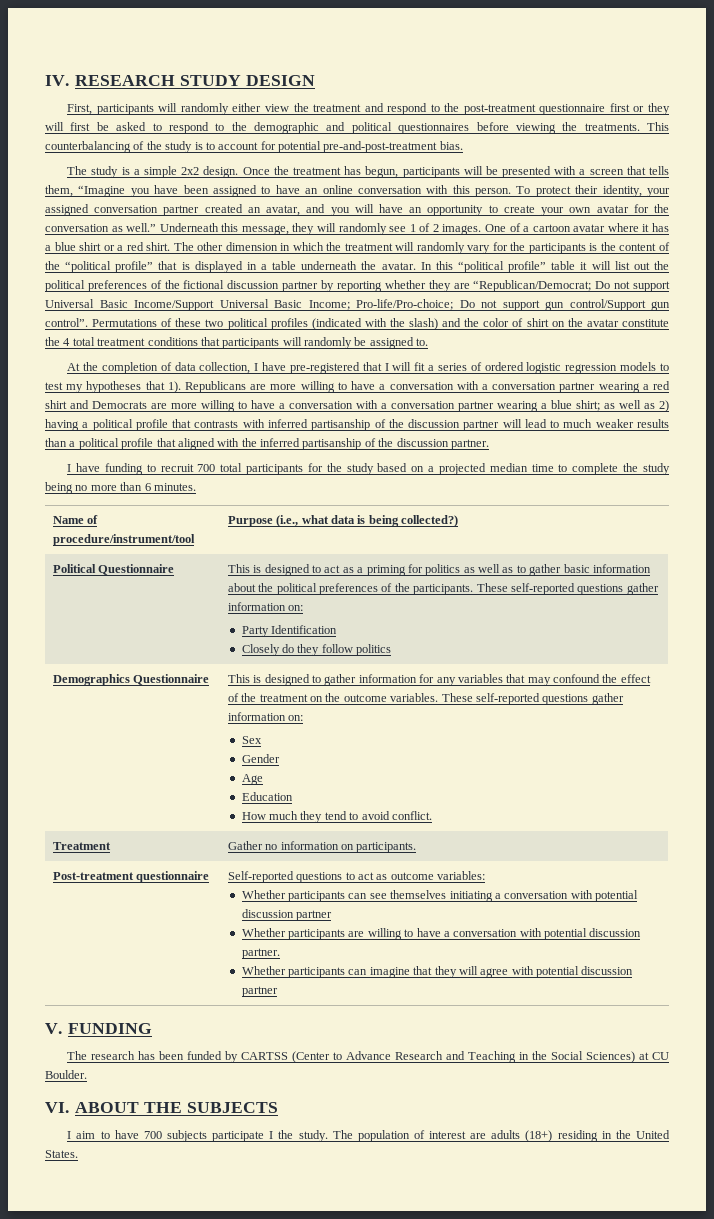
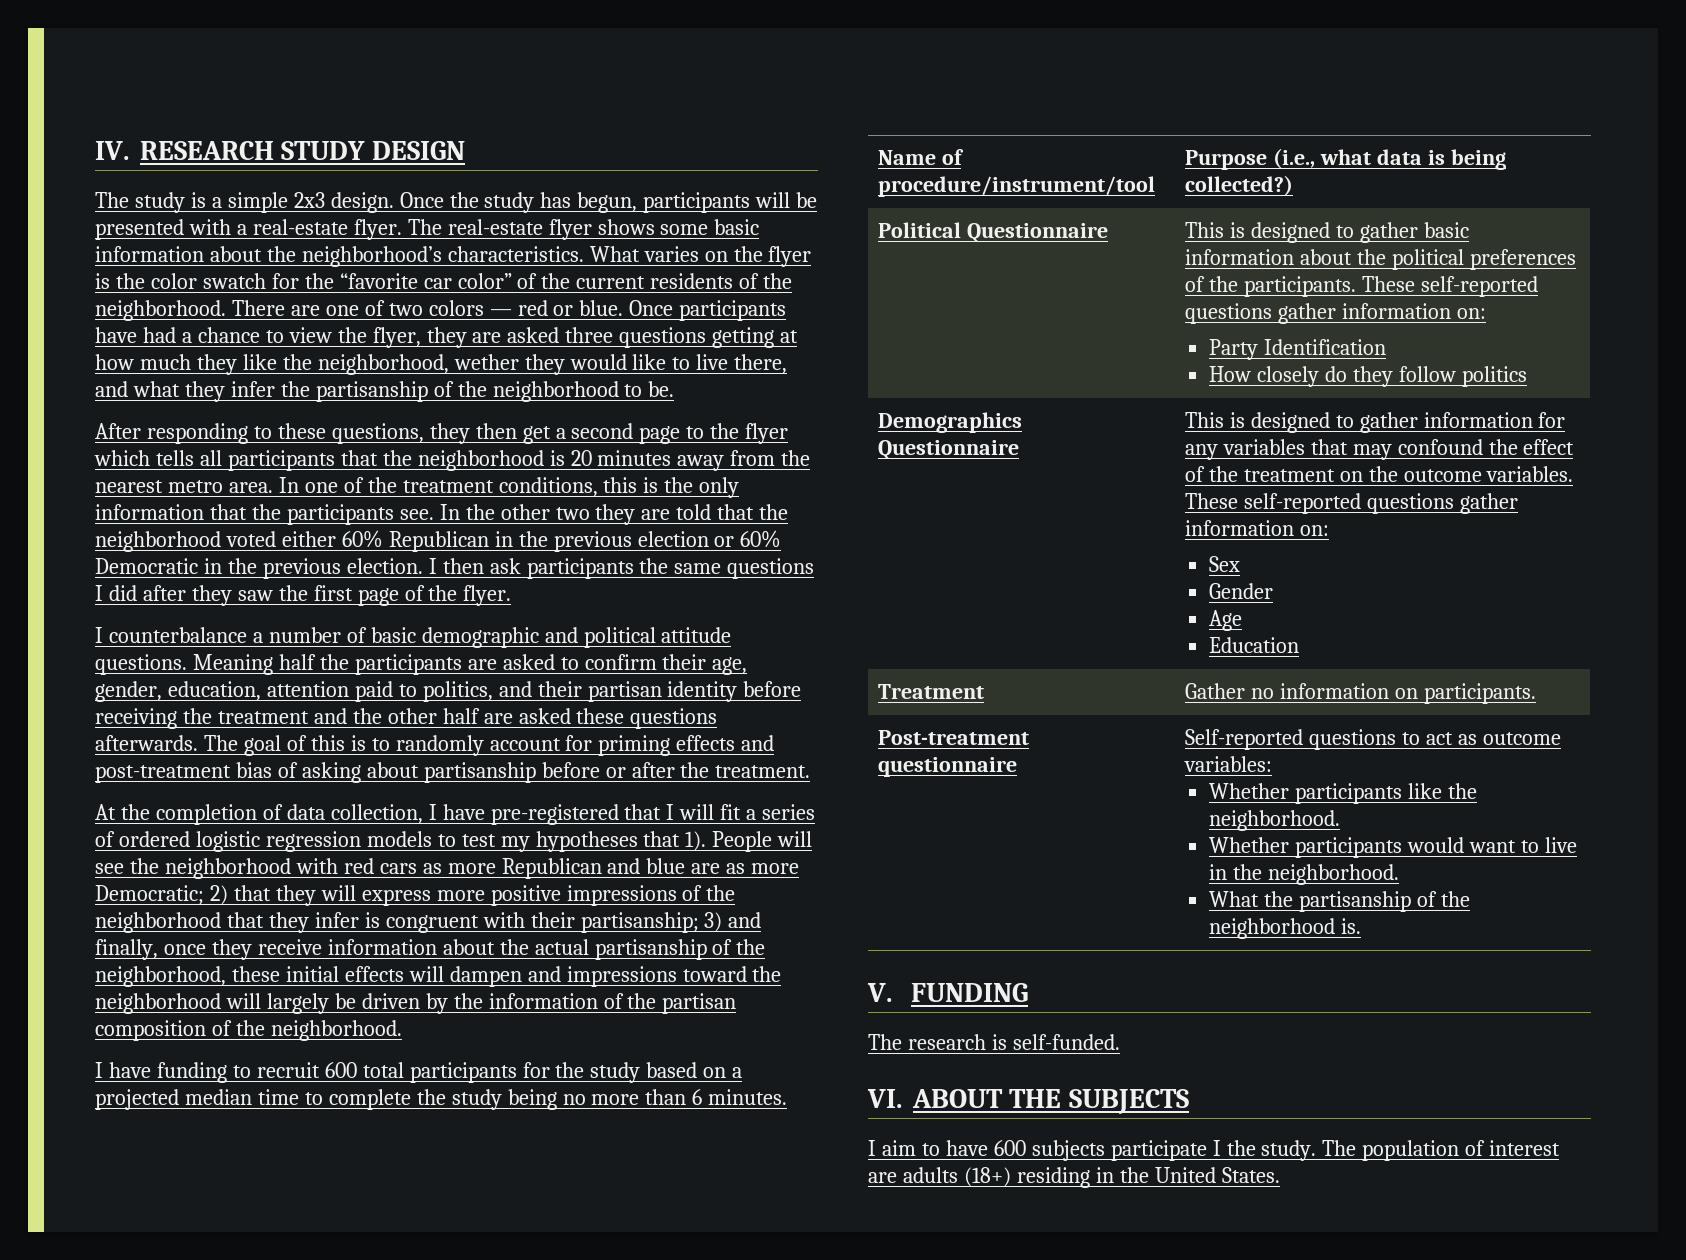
- First, participants will randomly either view the treatment and respond to the post-treatment questionnaire first or they will first be asked to respond to the demographic and political questionnaires before viewing the treatments. This counterbalancing of the study is to account for potential pre-and-post-treatment bias.
- The study is a simple 2x2 design.
+ The study is a simple 2x3 design.
- Once the treatment has begun, participants will be presented with a screen that tells them, “Imagine you have been assigned to have an online conversation with this person. To protect their identity, your assigned conversation partner created an avatar, and you will have an opportunity to create your own avatar for the conversation as well.” Underneath this message, they will randomly see 1 of 2 images. One of a cartoon avatar where it has a blue shirt or a red shirt. The other dimension in which the treatment will randomly vary for the participants is the content of the “political profile” that is displayed in a table underneath the avatar. In this “political profile” table it will list out the political preferences of the fictional discussion partner by reporting whether they are “Republican/Democrat; Do not support Universal Basic Income/Support Universal Basic Income; Pro-life/Pro-choice; Do not support gun control/Support gun control”. Permutations of these two political profiles (indicated with the slash) and the color of shirt on the avatar constitute the 4 total treatment conditions that participants will randomly be assigned to.
+ Once the study has begun, participants will be presented with a real-estate flyer. The real-estate flyer shows some basic information about the neighborhood’s characteristics. What varies on the flyer is the color swatch for the “favorite car color” of the current residents of the neighborhood. There are one of two colors — red or blue. Once participants have had a chance to view the flyer, they are asked three questions getting at how much they like the neighborhood, wether they would like to live there, and what they infer the partisanship of the neighborhood to be.
+ After responding to these questions, they then get a second page to the flyer which tells all participants that the neighborhood is 20 minutes away from the nearest metro area. In one of the treatment conditions, this is the only information that the participants see. In the other two they are told that the neighborhood voted either 60% Republican in the previous election or 60% Democratic in the previous election. I then ask participants the same questions I did after they saw the first page of the flyer.
+ I counterbalance a number of basic demographic and political attitude questions. Meaning half the participants are asked to confirm their age, gender, education, attention paid to politics, and their partisan identity before receiving the treatment and the other half are asked these questions afterwards. The goal of this is to randomly account for priming effects and post-treatment bias of asking about partisanship before or after the treatment.
- Republicans are more willing to have a conversation with a conversation partner wearing a red shirt and Democrats are more willing to have a conversation with a conversation partner wearing a blue shirt; as well as 2) having a political profile that contrasts with inferred partisanship of the discussion partner will lead to much weaker results than a political profile that aligned with the inferred partisanship of the discussion partner.
+ People will see the neighborhood with red cars as more Republican and blue are as more Democratic; 2) that they will express more positive impressions of the neighborhood that they infer is congruent with their partisanship; 3) and finally, once they receive information about the actual partisanship of the neighborhood, these initial effects will dampen and impressions toward the neighborhood will largely be driven by the information of the partisan composition of the neighborhood.
- I have funding to recruit 700 total participants for the study based on a projected median time to complete the study being no more than 6 minutes.
+ I have funding to recruit 600 total participants for the study based on a projected median time to complete the study being no more than 6 minutes.
- Political Questionnaire | This is designed to act as a priming for politics as well as to gather basic information about the political preferences of the participants. These self-reported questions gather information on:
+ Political Questionnaire | This is designed to gather basic information about the political preferences of the participants. These self-reported questions gather information on:
  Party Identification
- Closely do they follow politics
+ How closely do they follow politics
  Demographics Questionnaire | This is designed to gather information for any variables that may confound the effect of the treatment on the outcome variables. These self-reported questions gather information on:
  Sex
  Gender
  Age
  Education
- How much they tend to avoid conflict.
- Whether participants can see themselves initiating a conversation with potential discussion partner
- Whether participants are willing to have a conversation with potential discussion partner.
- Whether participants can imagine that they will agree with potential discussion partner
+ Whether participants like the neighborhood.
+ Whether participants would want to live in the neighborhood.
+ What the partisanship of the neighborhood is.
  V. FUNDING
- The research has been funded by CARTSS (Center to Advance Research and Teaching in the Social Sciences) at CU Boulder.
+ The research is self-funded.
- I aim to have 700 subjects participate I the study.
+ I aim to have 600 subjects participate I the study.

